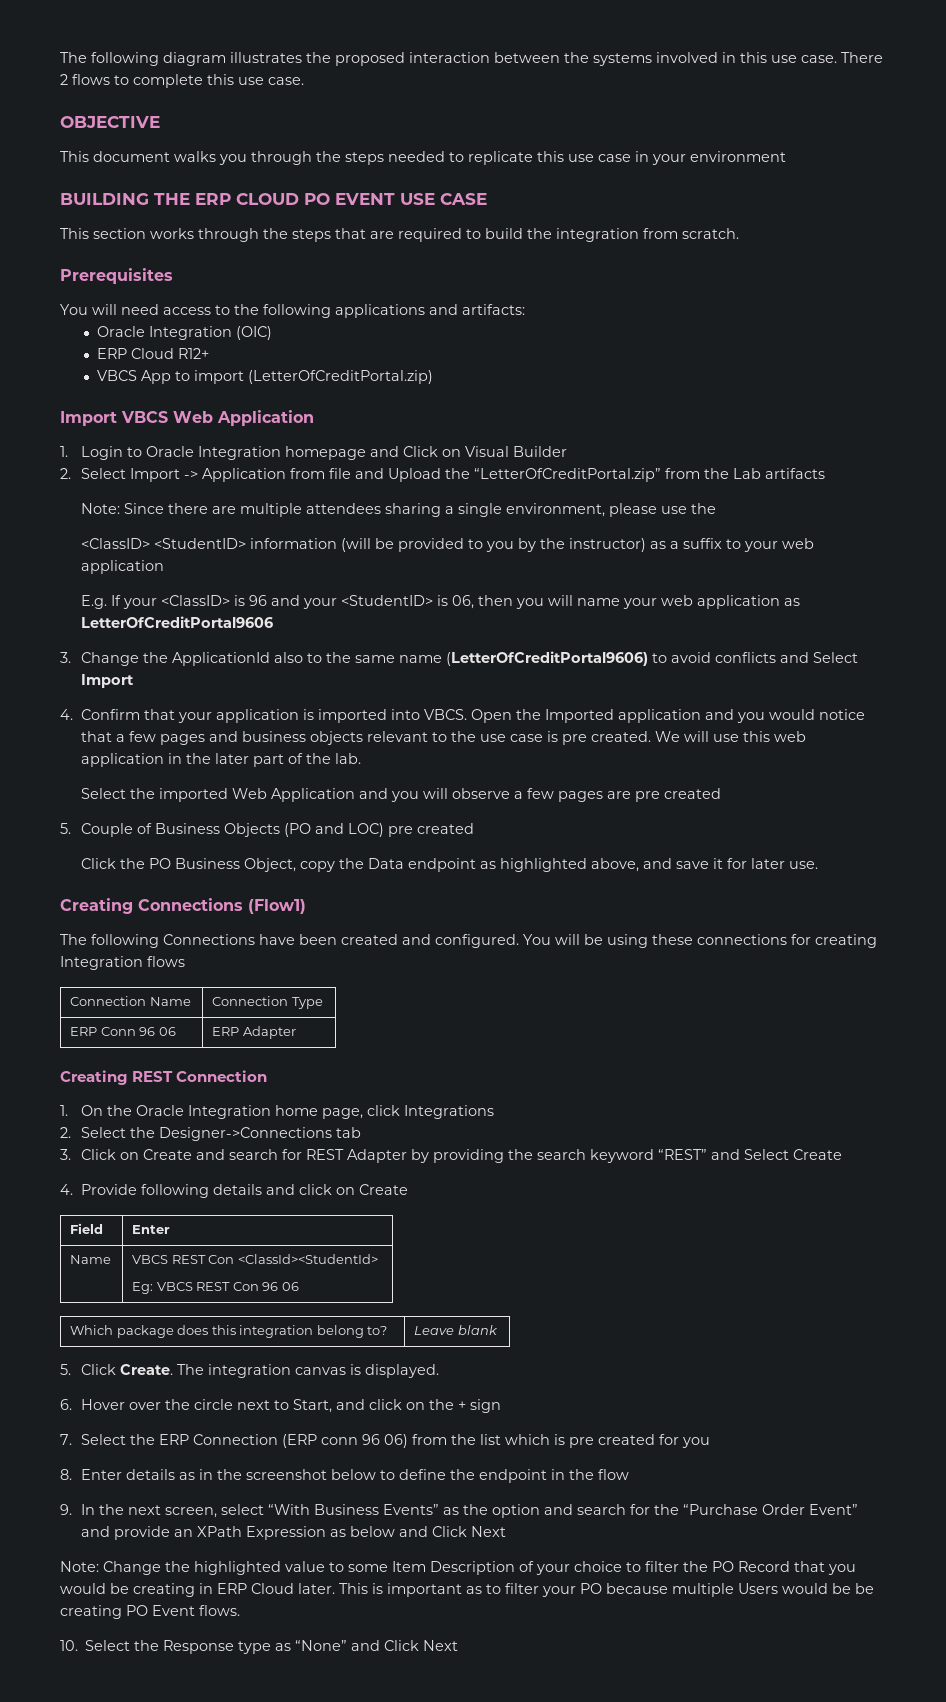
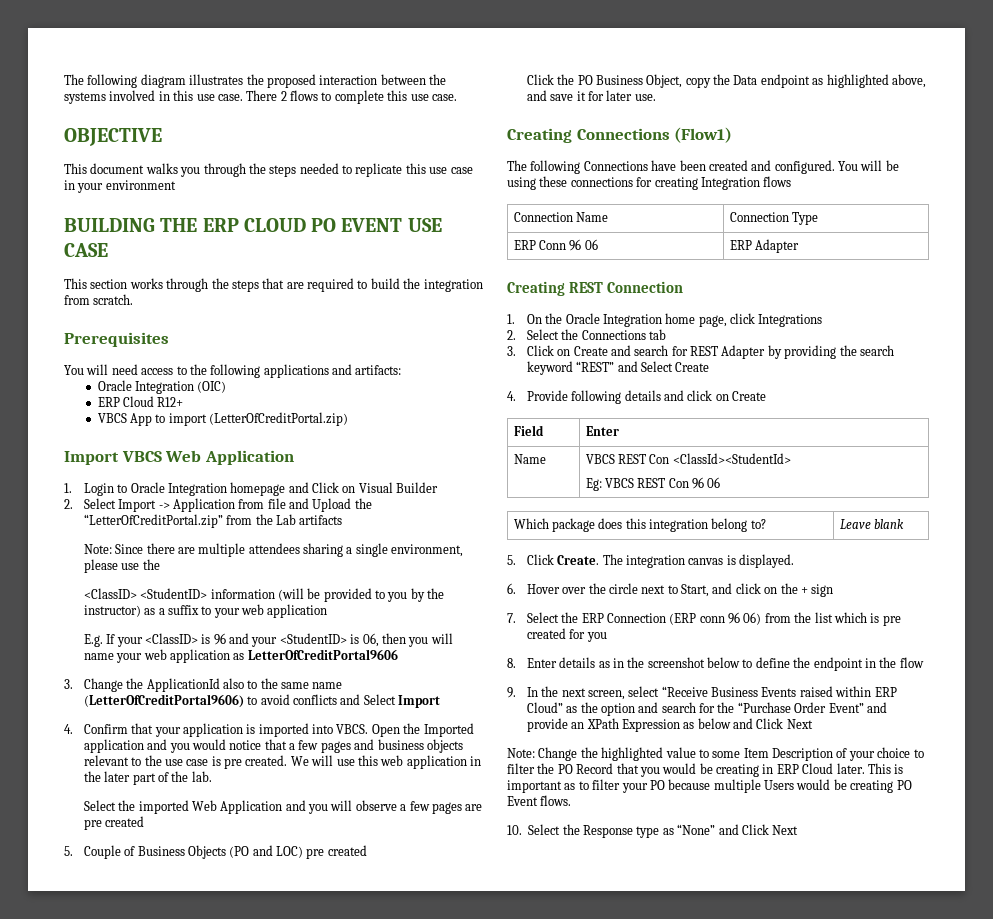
- 2. Select the Designer->Connections tab
+ 2. Select the Connections tab
- 9. In the next screen, select “With Business Events” as the option and search for the “Purchase Order Event” and provide an XPath Expression as below and Click Next
+ 9. In the next screen, select “Receive Business Events raised within ERP Cloud” as the option and search for the “Purchase Order Event” and provide an XPath Expression as below and Click Next
- This is important as to filter your PO because multiple Users would be be creating PO Event flows.
+ This is important as to filter your PO because multiple Users would be creating PO Event flows.

